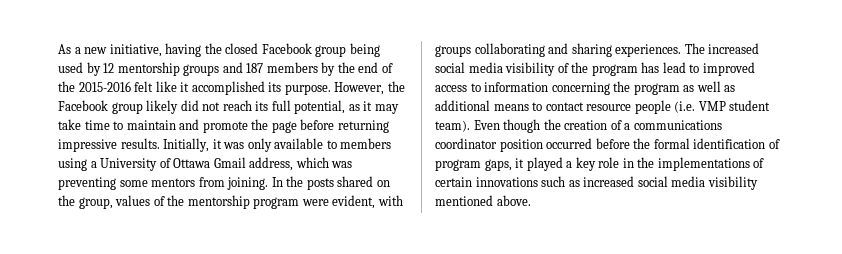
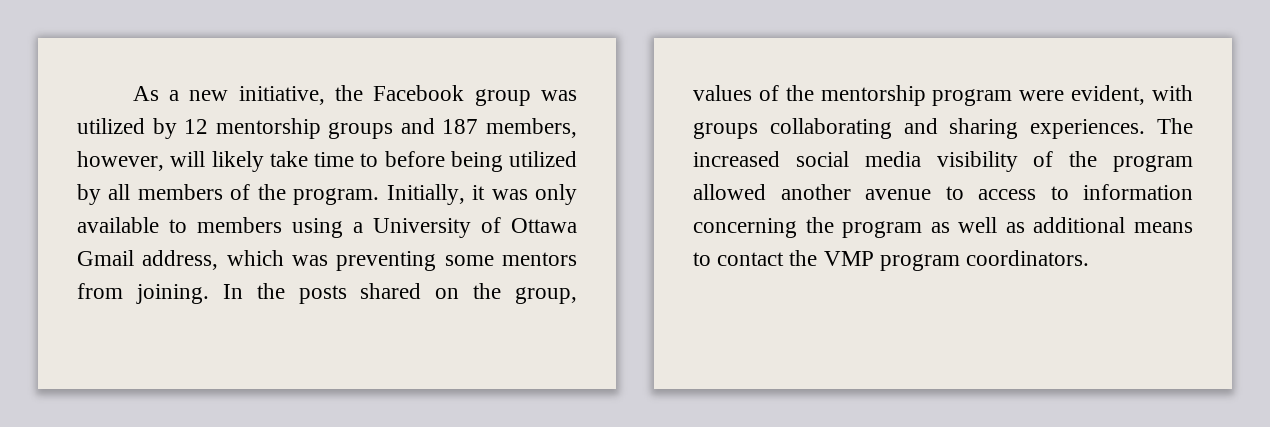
- As a new initiative, having the closed Facebook group being used by 12 mentorship groups and 187 members by the end of the 2015-2016 felt like it accomplished its purpose. However, the Facebook group likely did not reach its full potential, as it may take time to maintain and promote the page before returning impressive results.
+ As a new initiative, the Facebook group was utilized by 12 mentorship groups and 187 members, however, will likely take time to before being utilized by all members of the program.
- The increased social media visibility of the program has lead to improved access to information concerning the program as well as additional means to contact resource people (i.e. VMP student team). Even though the creation of a communications coordinator position occurred before the formal identification of program gaps, it played a key role in the implementations of certain innovations such as increased social media visibility mentioned above.
+ The increased social media visibility of the program allowed another avenue to access to information concerning the program as well as additional means to contact the VMP program coordinators.

